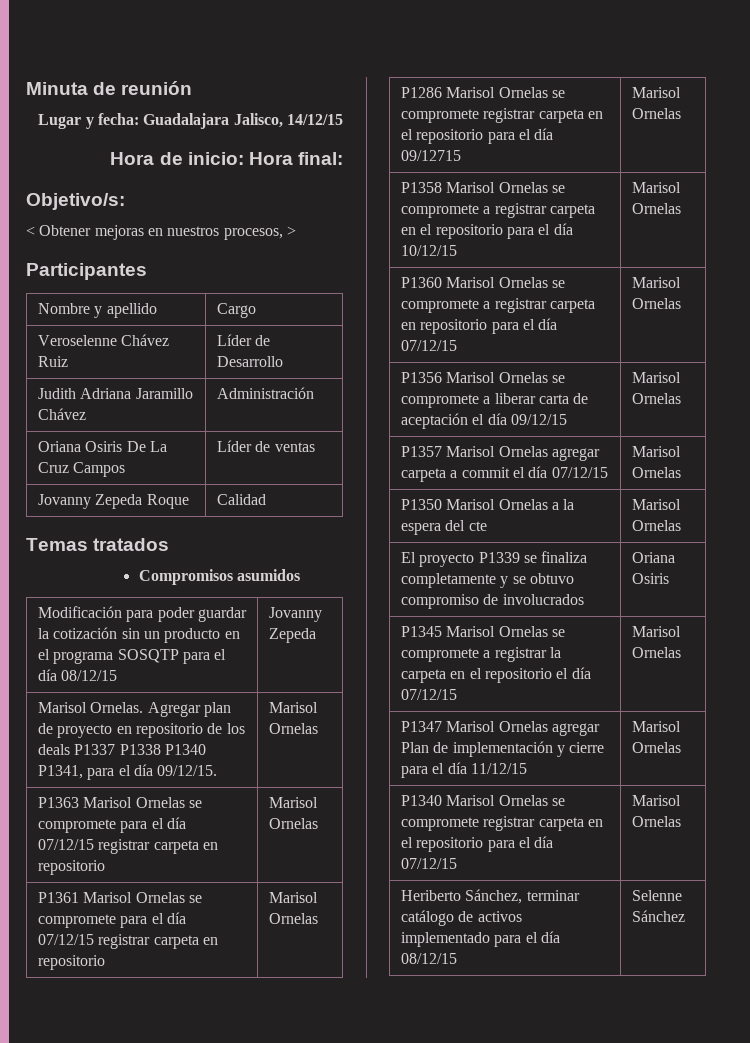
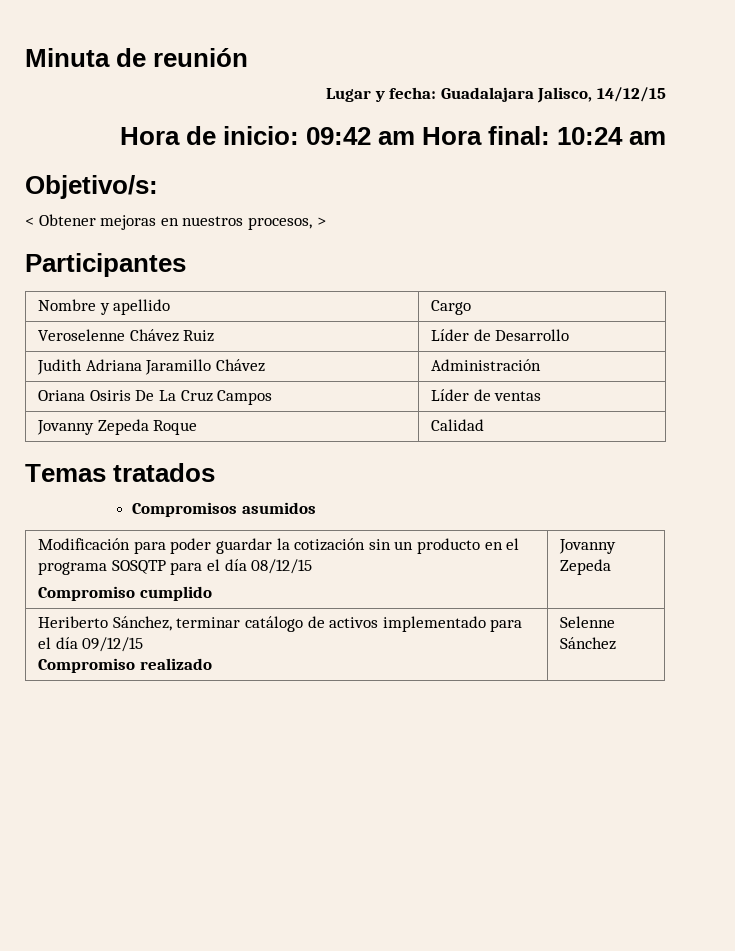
- Hora de inicio: Hora final:
+ Hora de inicio: 09:42 am Hora final: 10:24 am
- Modificación para poder guardar la cotización sin un producto en el programa SOSQTP para el día 08/12/15 | Jovanny Zepeda
- Marisol Ornelas. Agregar plan de proyecto en repositorio de los deals P1337 P1338 P1340 P1341, para el día 09/12/15. | Marisol Ornelas
- P1363 Marisol Ornelas se compromete para el día 07/12/15 registrar carpeta en repositorio | Marisol Ornelas
- P1361 Marisol Ornelas se compromete para el día 07/12/15 registrar carpeta en repositorio | Marisol Ornelas
- P1286 Marisol Ornelas se compromete registrar carpeta en el repositorio para el día 09/12715 | Marisol Ornelas
- P1358 Marisol Ornelas se compromete a registrar carpeta en el repositorio para el día 10/12/15 | Marisol Ornelas
- P1360 Marisol Ornelas se compromete a registrar carpeta en repositorio para el día 07/12/15 | Marisol Ornelas
- P1356 Marisol Ornelas se compromete a liberar carta de aceptación el día 09/12/15 | Marisol Ornelas
- P1357 Marisol Ornelas agregar carpeta a commit el día 07/12/15 | Marisol Ornelas
- P1350 Marisol Ornelas a la espera del cte | Marisol Ornelas
- El proyecto P1339 se finaliza completamente y se obtuvo compromiso de involucrados | Oriana Osiris
- P1345 Marisol Ornelas se compromete a registrar la carpeta en el repositorio el día 07/12/15 | Marisol Ornelas
- P1347 Marisol Ornelas agregar Plan de implementación y cierre para el día 11/12/15 | Marisol Ornelas
- P1340 Marisol Ornelas se compromete registrar carpeta en el repositorio para el día 07/12/15 | Marisol Ornelas
+ Modificación para poder guardar la cotización sin un producto en el programa SOSQTP para el día 08/12/15
+ Compromiso cumplido | Jovanny Zepeda
- Heriberto Sánchez, terminar catálogo de activos implementado para el día 08/12/15 | Selenne Sánchez
+ Heriberto Sánchez, terminar catálogo de activos implementado para el día 09/12/15
+ Compromiso realizado | Selenne Sánchez

